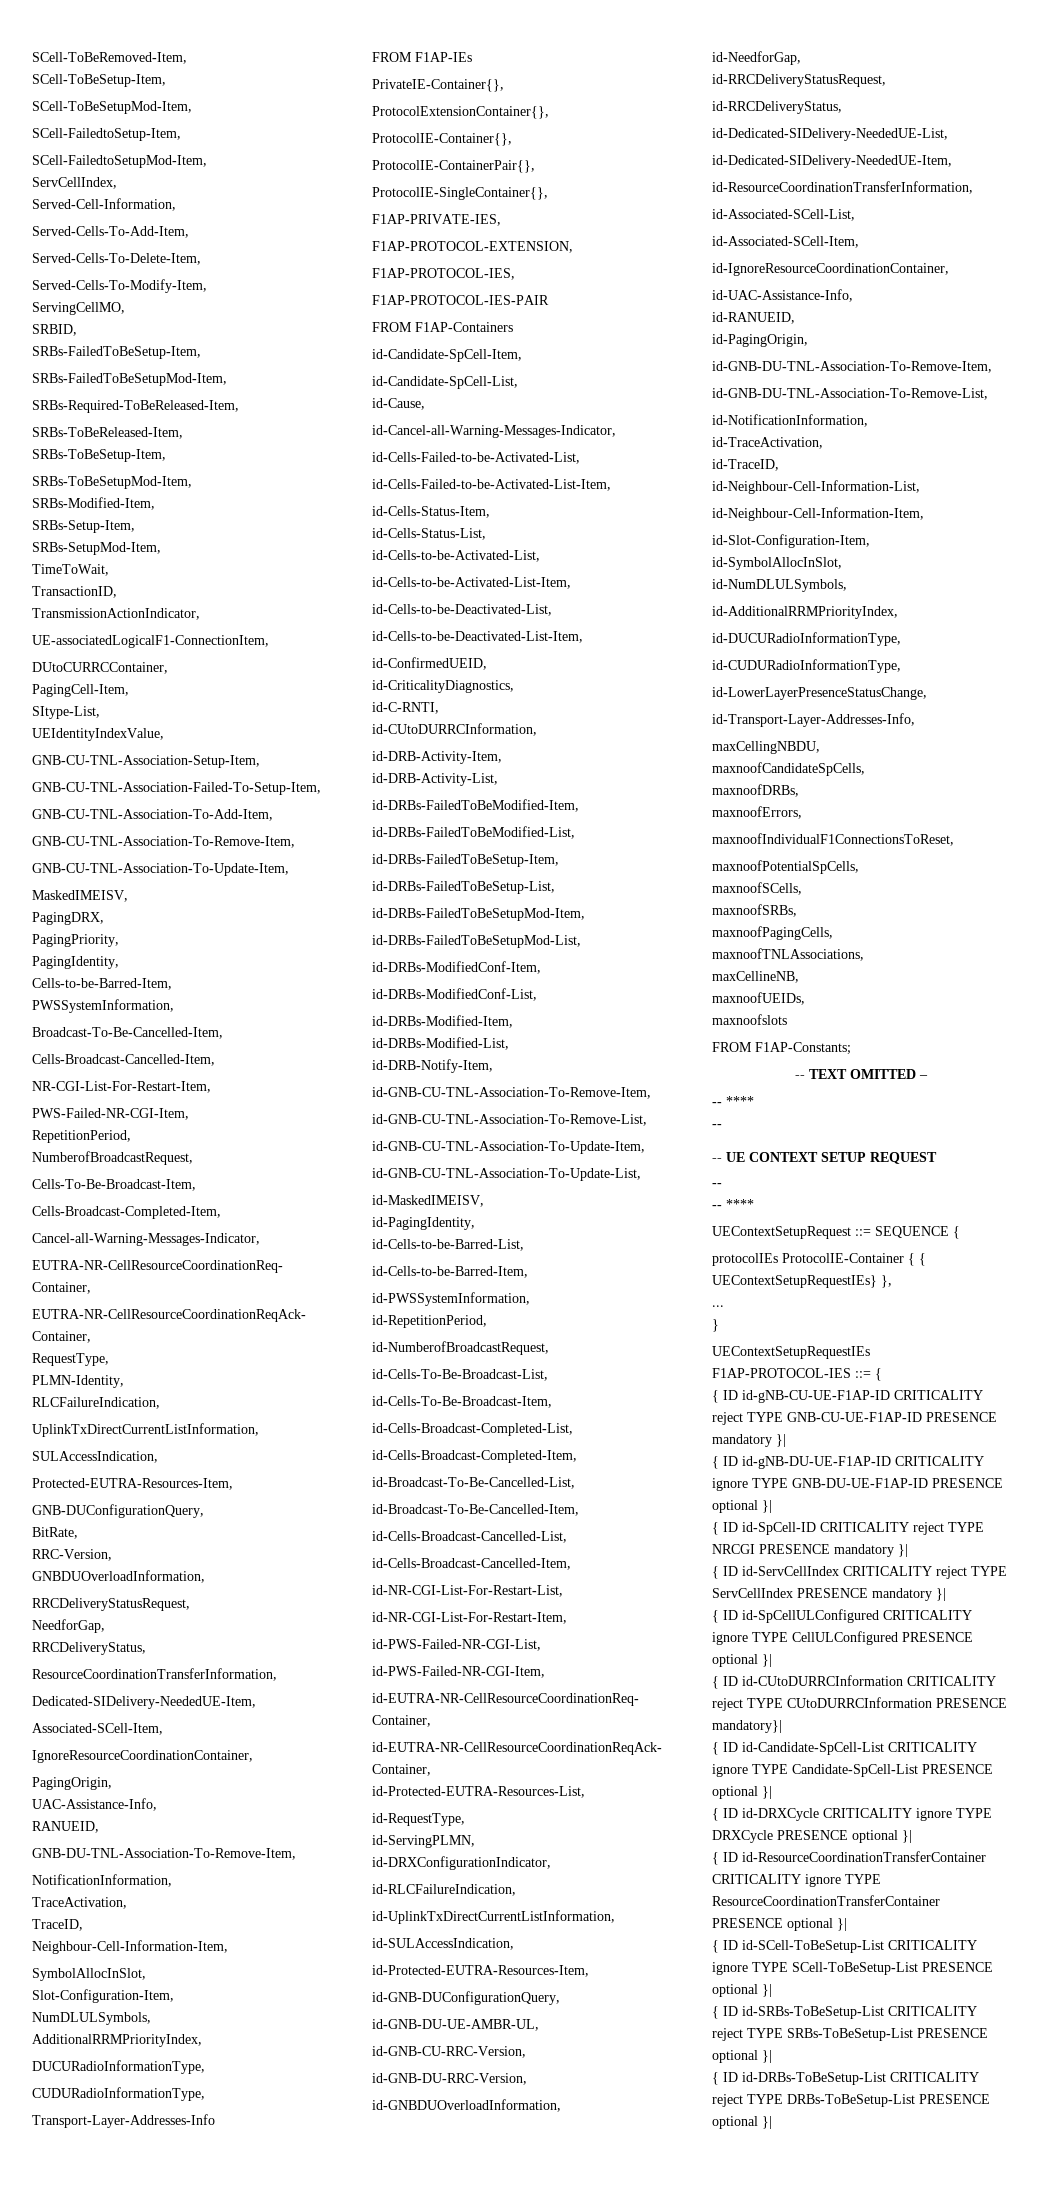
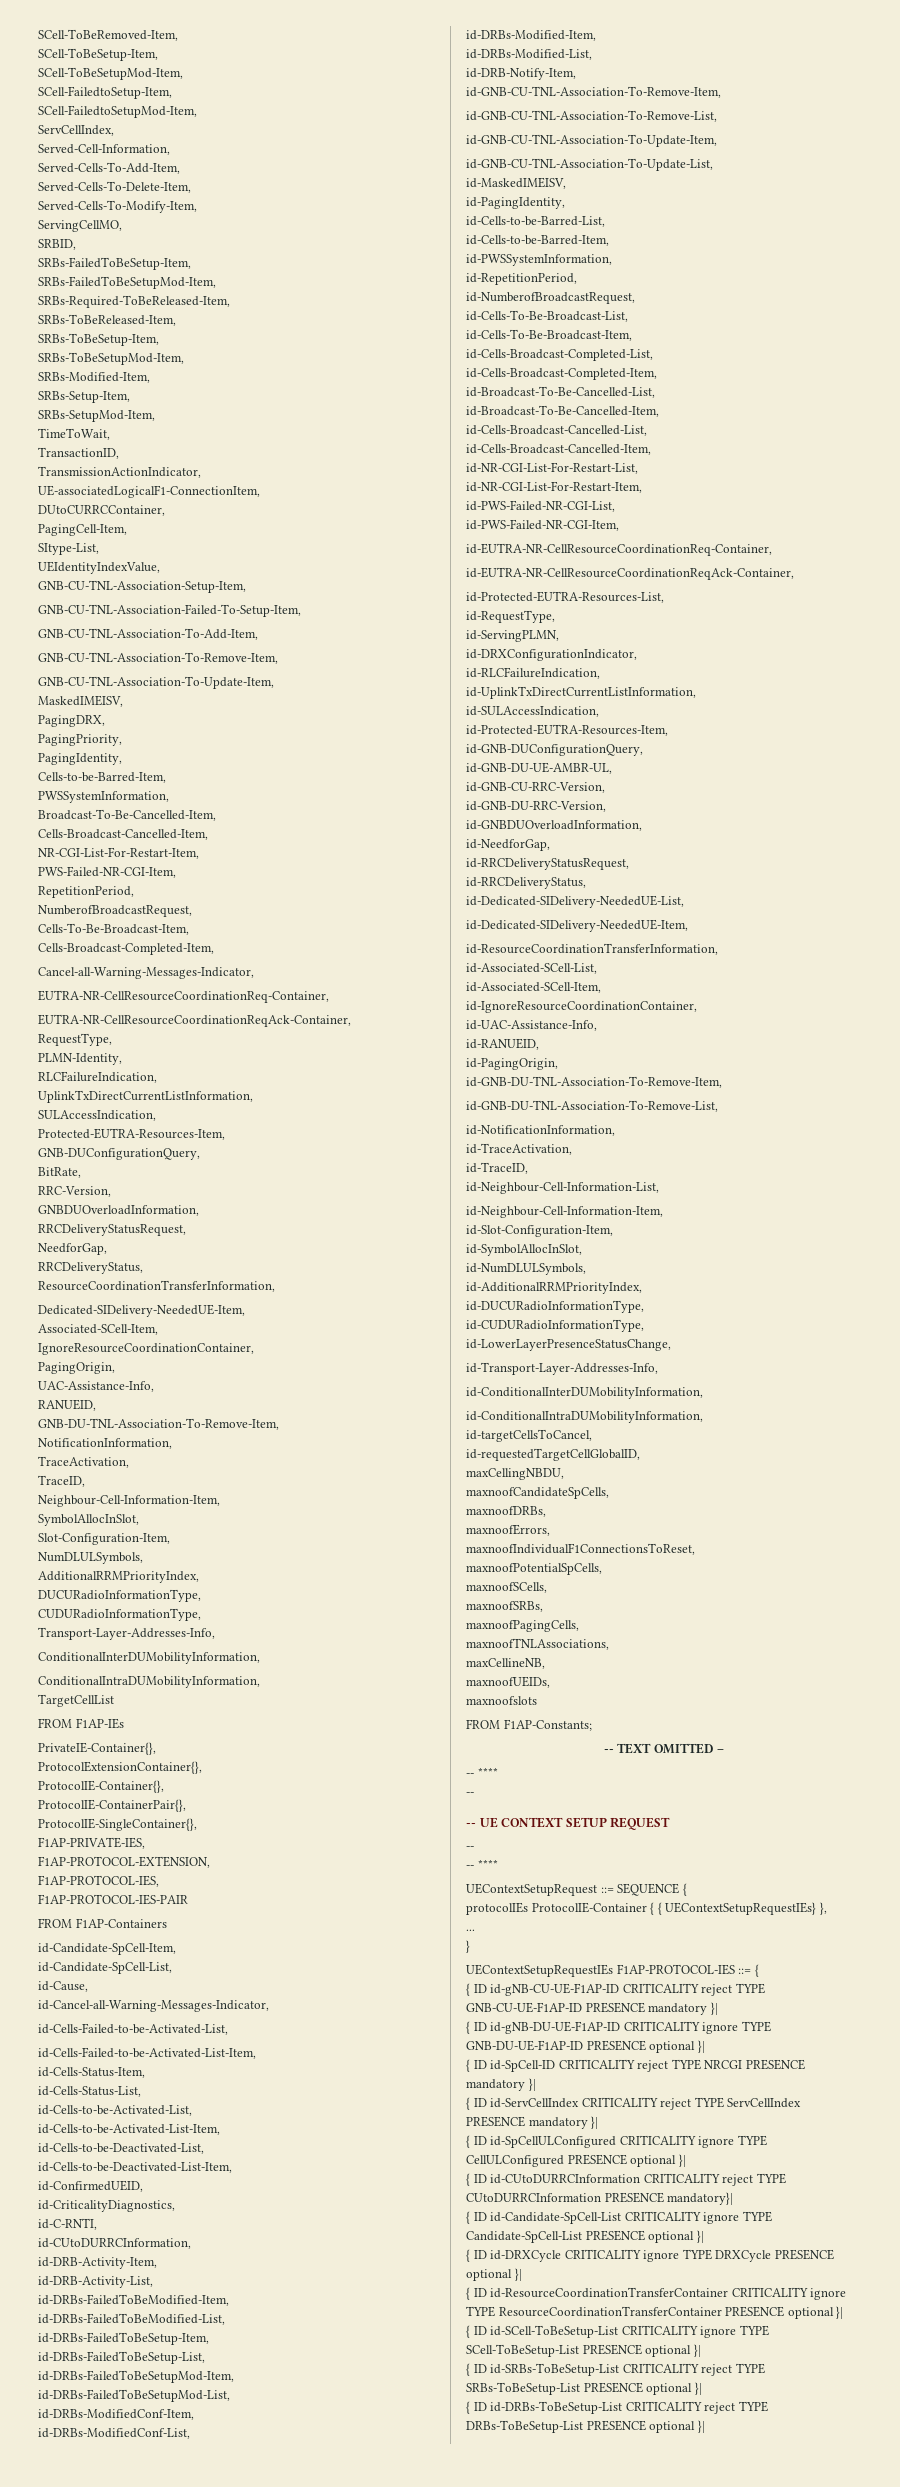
- Transport-Layer-Addresses-Info
+ Transport-Layer-Addresses-Info,
+ ConditionalInterDUMobilityInformation,
+ ConditionalIntraDUMobilityInformation,
+ TargetCellList
+ id-ConditionalInterDUMobilityInformation,
+ id-ConditionalIntraDUMobilityInformation,
+ id-targetCellsToCancel,
+ id-requestedTargetCellGlobalID,

